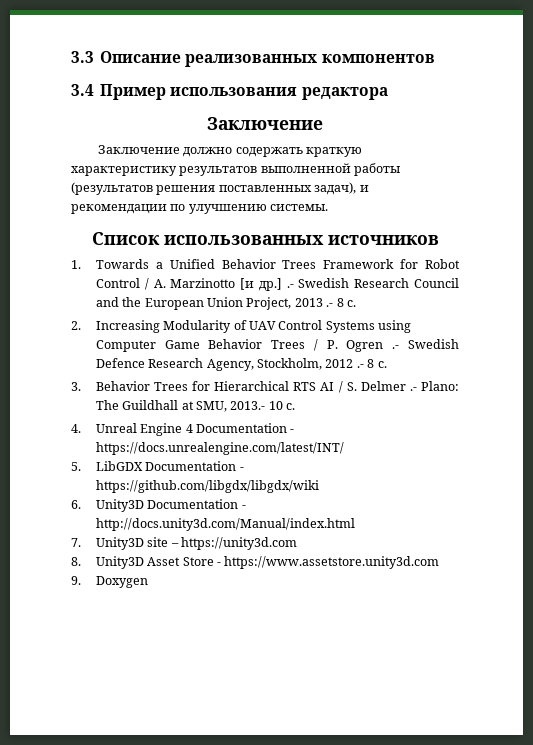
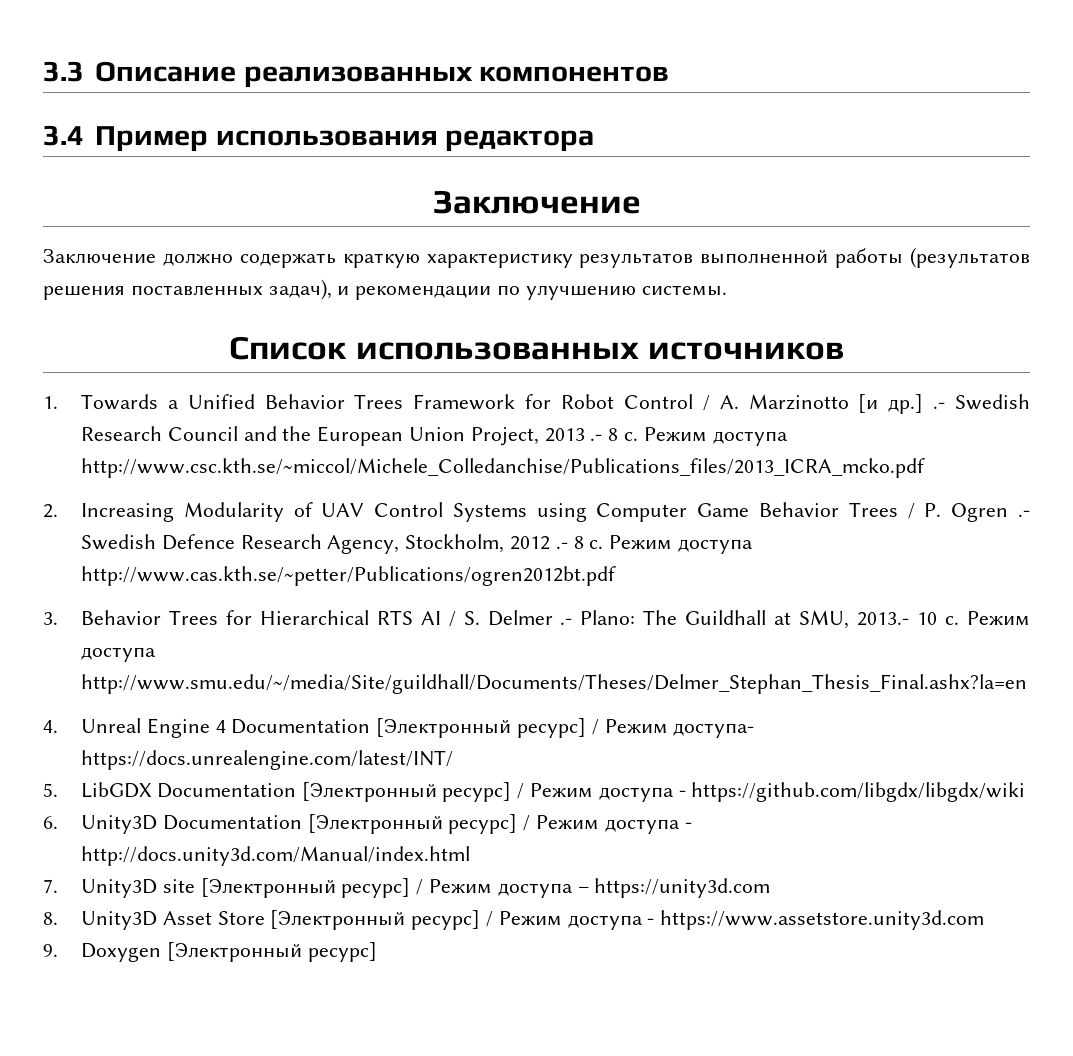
+ Режим доступа http://www.csc.kth.se/~miccol/Michele_Colledanchise/Publications_files/2013_ICRA_mcko.pdf
+ Режим доступа http://www.cas.kth.se/~petter/Publications/ogren2012bt.pdf
+ Режим доступа http://www.smu.edu/~/media/Site/guildhall/Documents/Theses/Delmer_Stephan_Thesis_Final.ashx?la=en
- 4. Unreal Engine 4 Documentation - https://docs.unrealengine.com/latest/INT/
+ 4. Unreal Engine 4 Documentation [Электронный ресурс] / Режим доступа- https://docs.unrealengine.com/latest/INT/
- 5. LibGDX Documentation - https://github.com/libgdx/libgdx/wiki
+ 5. LibGDX Documentation [Электронный ресурс] / Режим доступа - https://github.com/libgdx/libgdx/wiki
- 6. Unity3D Documentation - http://docs.unity3d.com/Manual/index.html
+ 6. Unity3D Documentation [Электронный ресурс] / Режим доступа - http://docs.unity3d.com/Manual/index.html
- 7. Unity3D site – https://unity3d.com
+ 7. Unity3D site [Электронный ресурс] / Режим доступа – https://unity3d.com
- 8. Unity3D Asset Store - https://www.assetstore.unity3d.com
+ 8. Unity3D Asset Store [Электронный ресурс] / Режим доступа - https://www.assetstore.unity3d.com
- 9. Doxygen
+ 9. Doxygen [Электронный ресурс]

